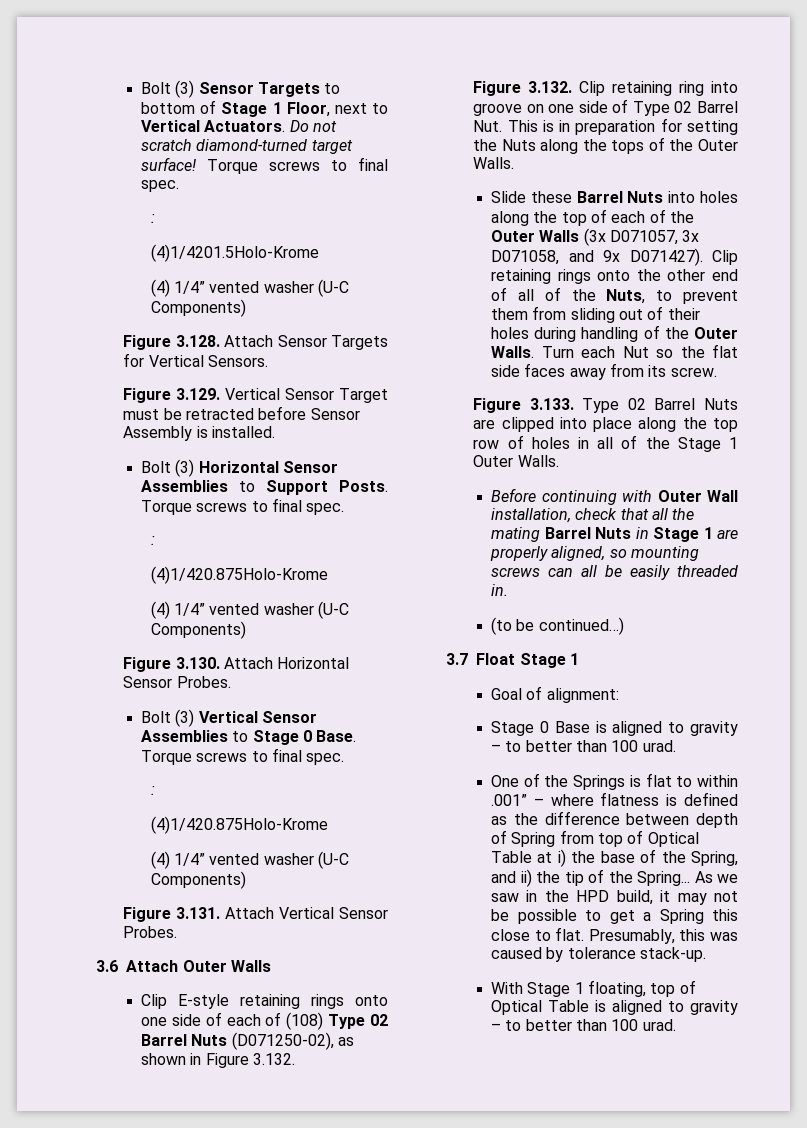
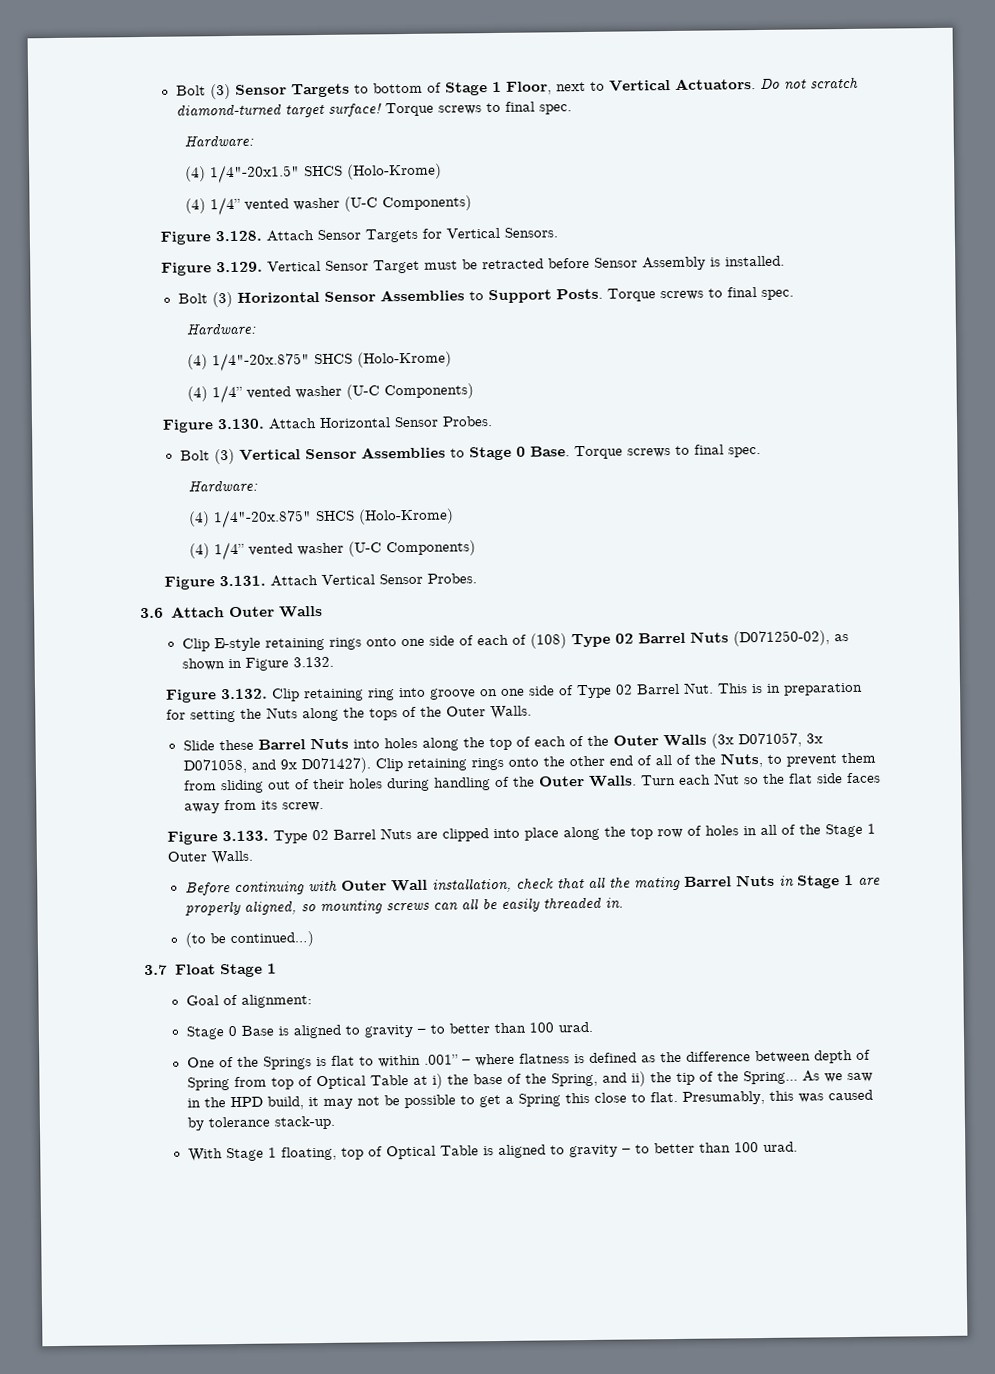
  Do not scratch diamond-turned target surface! Torque screws to final spec.
- :
- (4)1/4201.5Holo-Krome
+ Hardware:
+ (4) 1/4"-20x1.5" SHCS (Holo-Krome)
  Bolt (3) Horizontal Sensor Assemblies to Support Posts. Torque screws to final spec.
- :
- (4)1/420.875Holo-Krome
+ Hardware:
+ (4) 1/4"-20x.875" SHCS (Holo-Krome)
  Bolt (3) Vertical Sensor Assemblies to Stage 0 Base. Torque screws to final spec.
- :
- (4)1/420.875Holo-Krome
+ Hardware:
+ (4) 1/4"-20x.875" SHCS (Holo-Krome)

